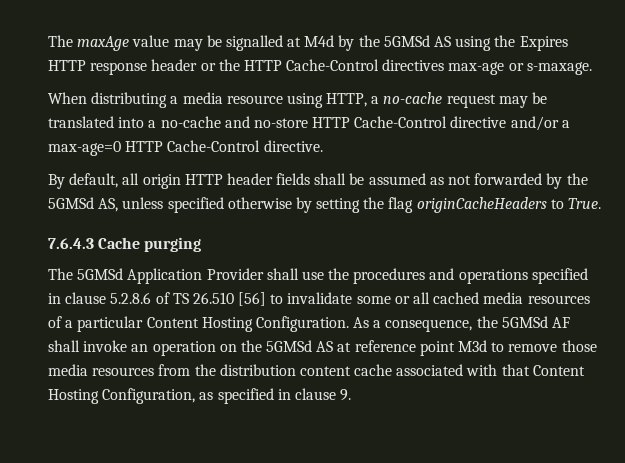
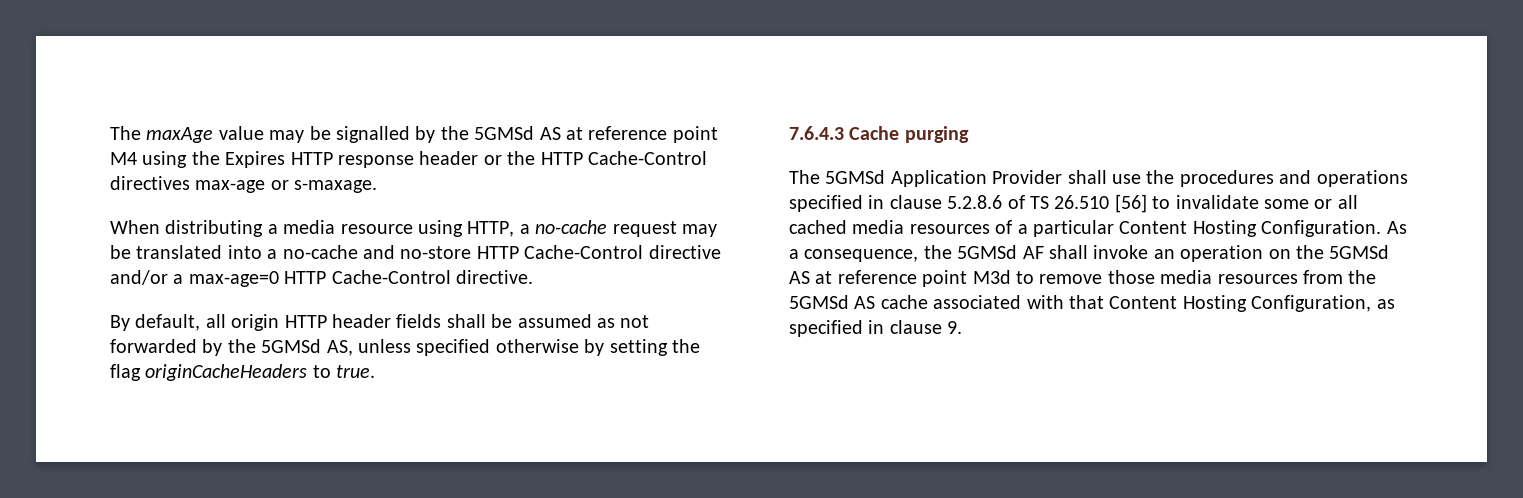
- The maxAge value may be signalled at M4d by the 5GMSd AS using the Expires HTTP response header or the HTTP Cache-Control directives max-age or s-maxage.
+ The maxAge value may be signalled by the 5GMSd AS at reference point M4 using the Expires HTTP response header or the HTTP Cache-Control directives max-age or s-maxage.
- By default, all origin HTTP header fields shall be assumed as not forwarded by the 5GMSd AS, unless specified otherwise by setting the flag originCacheHeaders to True.
+ By default, all origin HTTP header fields shall be assumed as not forwarded by the 5GMSd AS, unless specified otherwise by setting the flag originCacheHeaders to true.
- As a consequence, the 5GMSd AF shall invoke an operation on the 5GMSd AS at reference point M3d to remove those media resources from the distribution content cache associated with that Content Hosting Configuration, as specified in clause 9.
+ As a consequence, the 5GMSd AF shall invoke an operation on the 5GMSd AS at reference point M3d to remove those media resources from the 5GMSd AS cache associated with that Content Hosting Configuration, as specified in clause 9.

